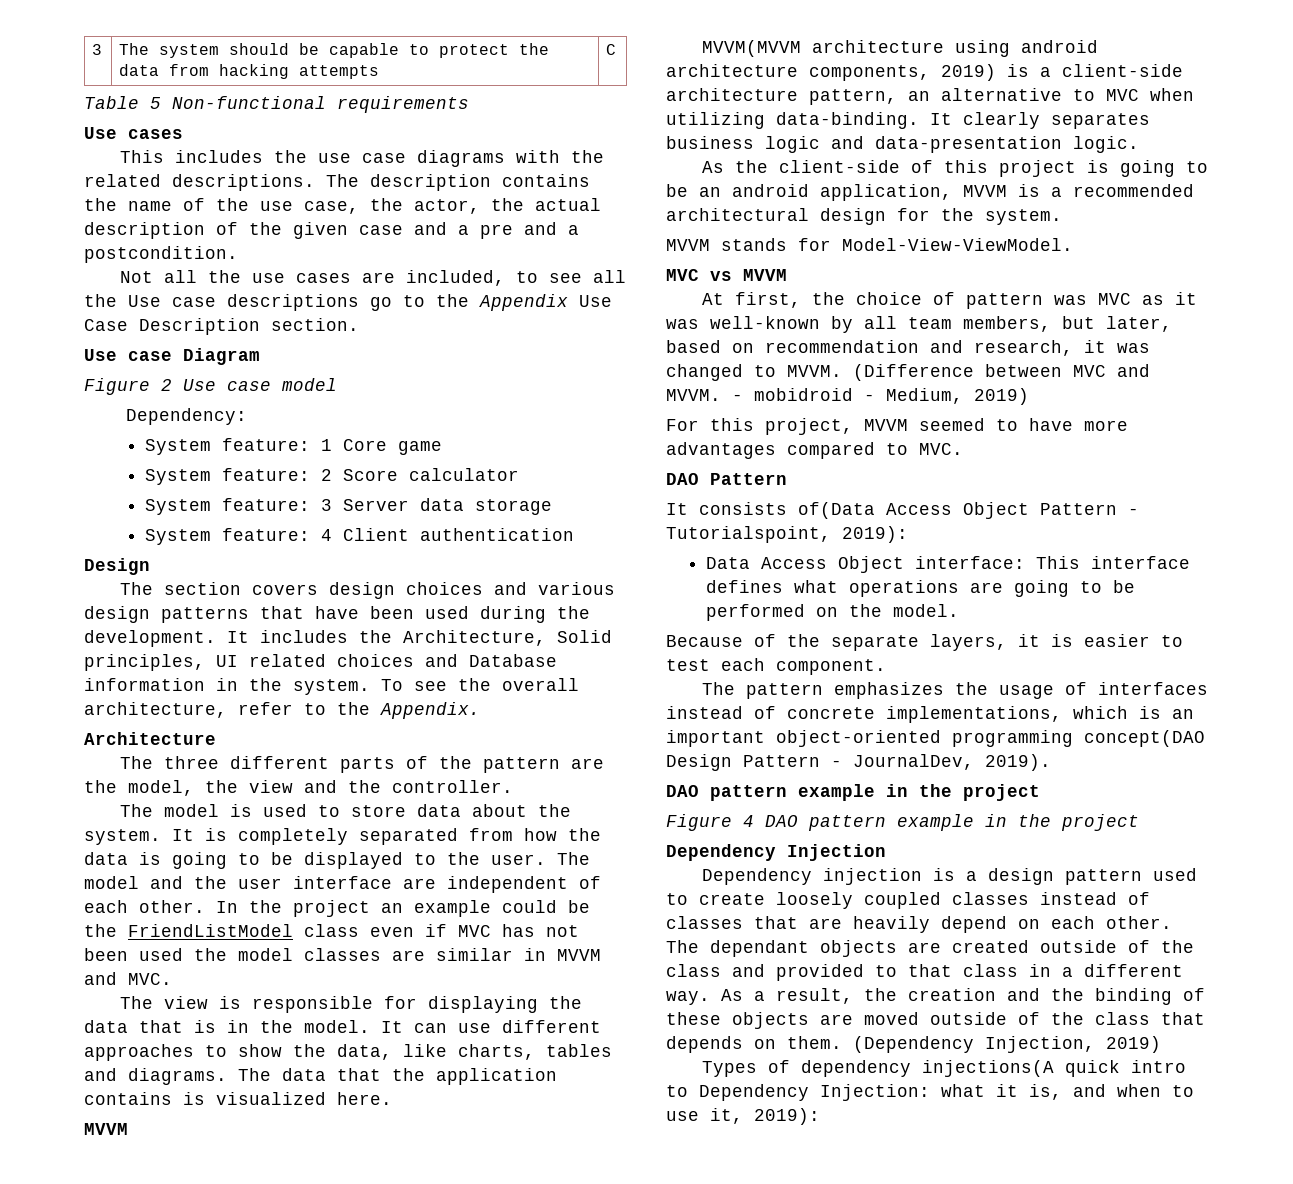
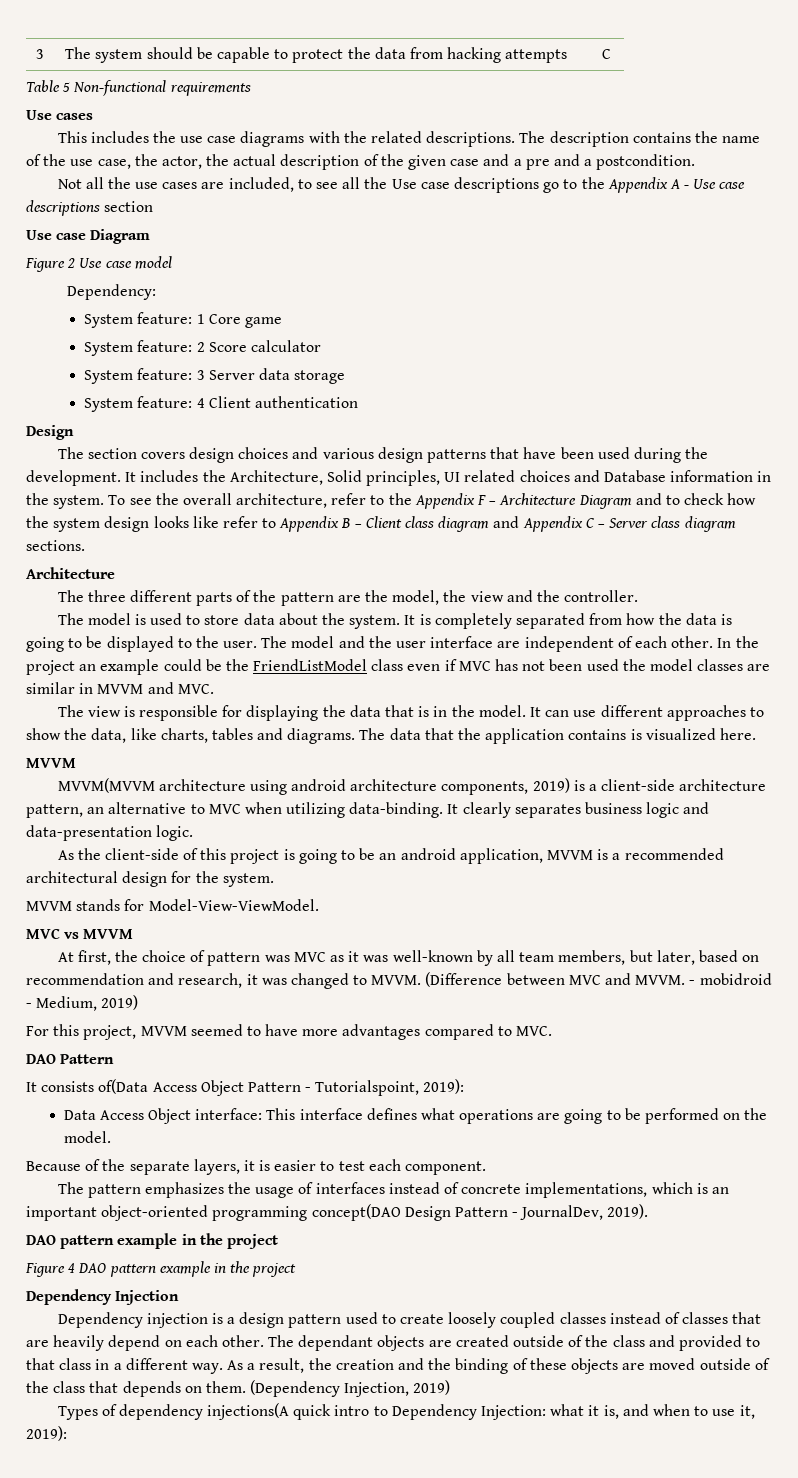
- Not all the use cases are included, to see all the Use case descriptions go to the Appendix Use Case Description section.
+ Not all the use cases are included, to see all the Use case descriptions go to the Appendix A - Use case descriptions section
- To see the overall architecture, refer to the Appendix.
+ To see the overall architecture, refer to the Appendix F – Architecture Diagram and to check how the system design looks like refer to Appendix B – Client class diagram and Appendix C – Server class diagram sections.

